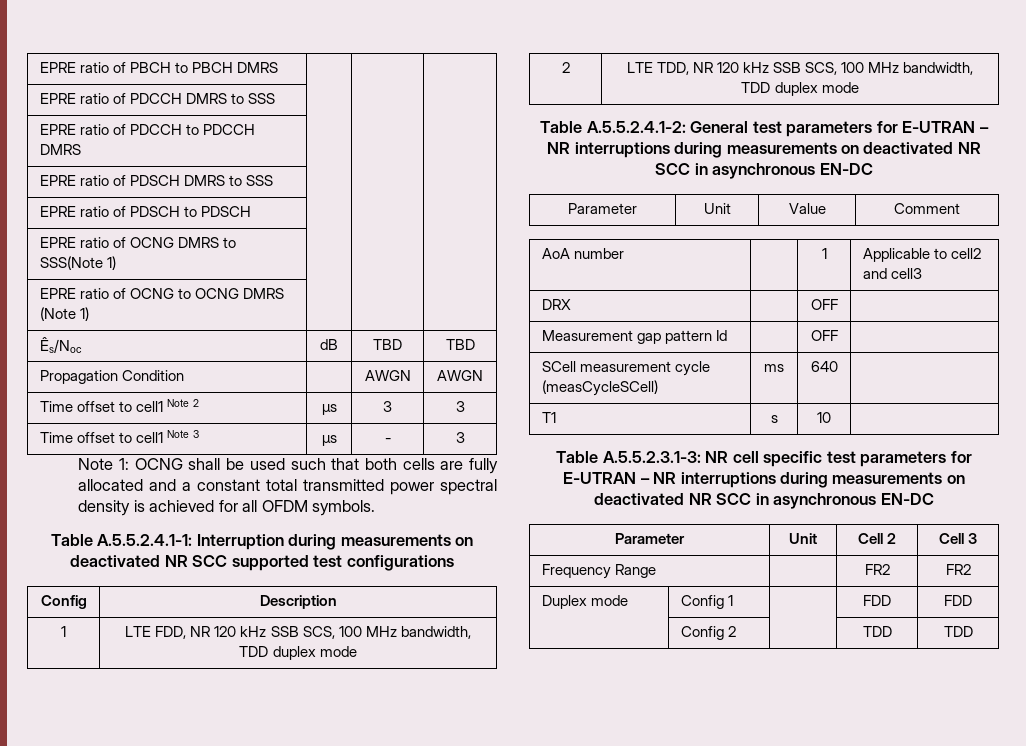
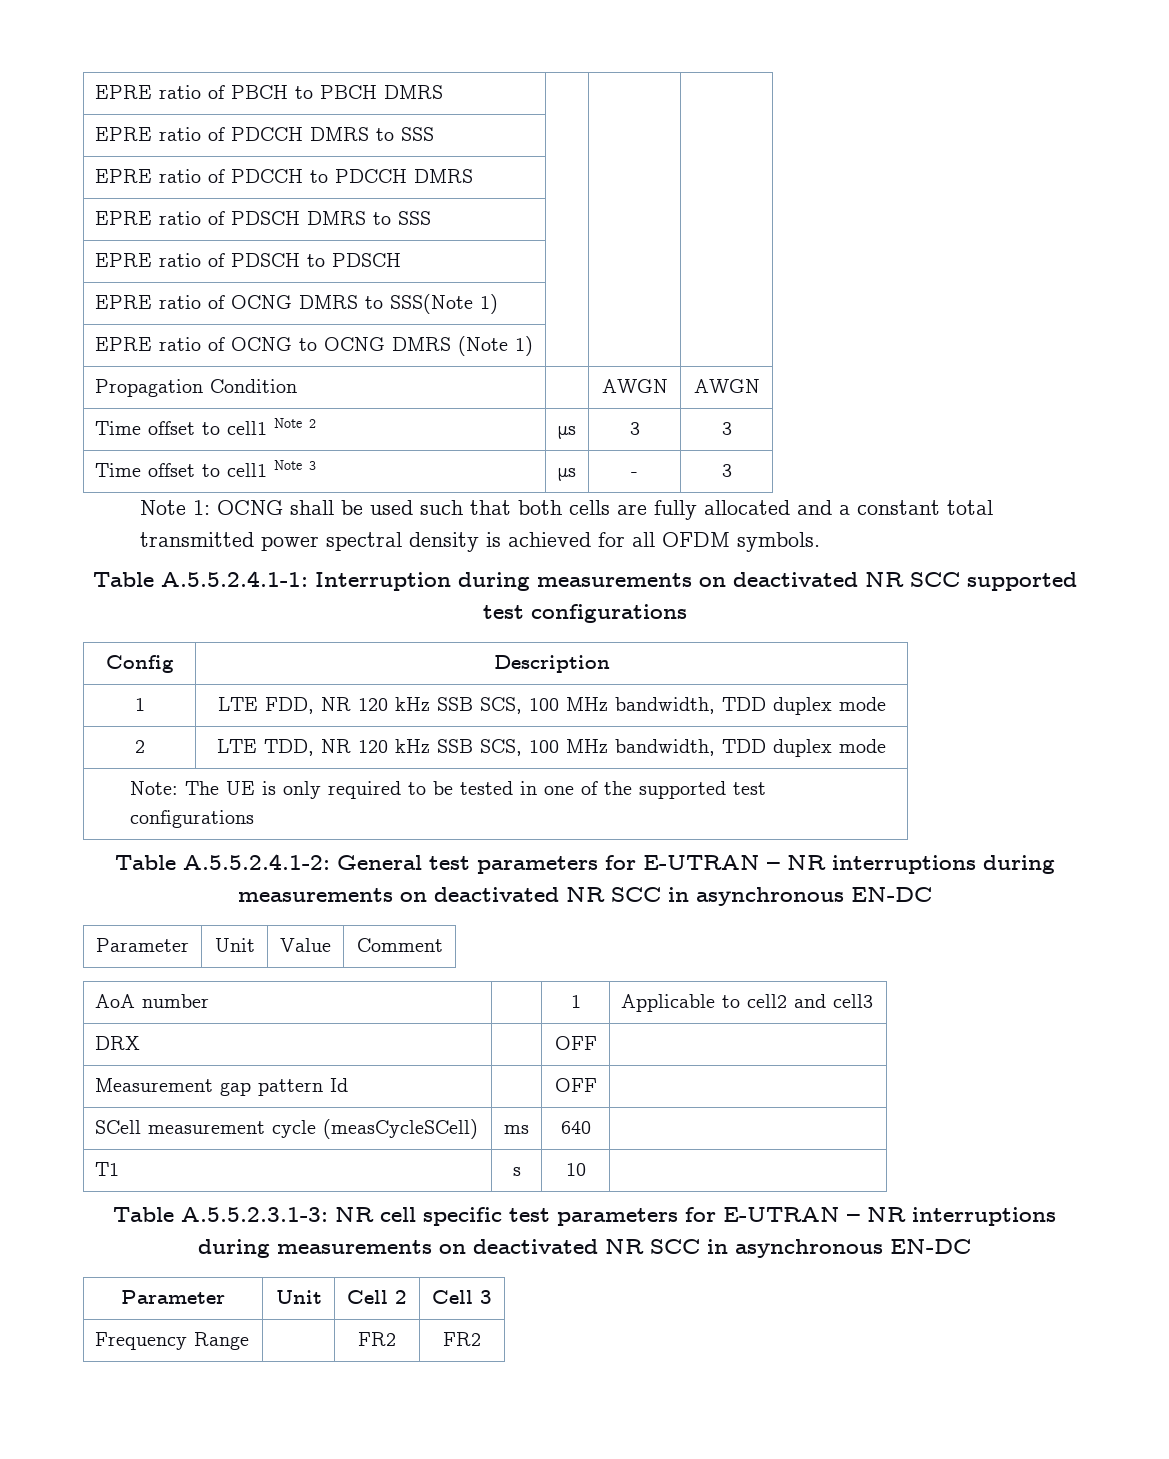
- Ês/Noc | dB | TBD | TBD
+ Note: The UE is only required to be tested in one of the supported test configurations
- Duplex mode | Config 1 | | FDD | FDD
- | Config 2 | | TDD | TDD

